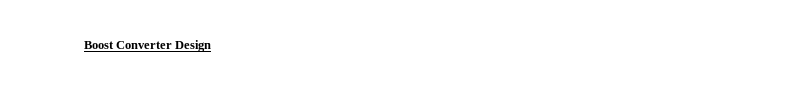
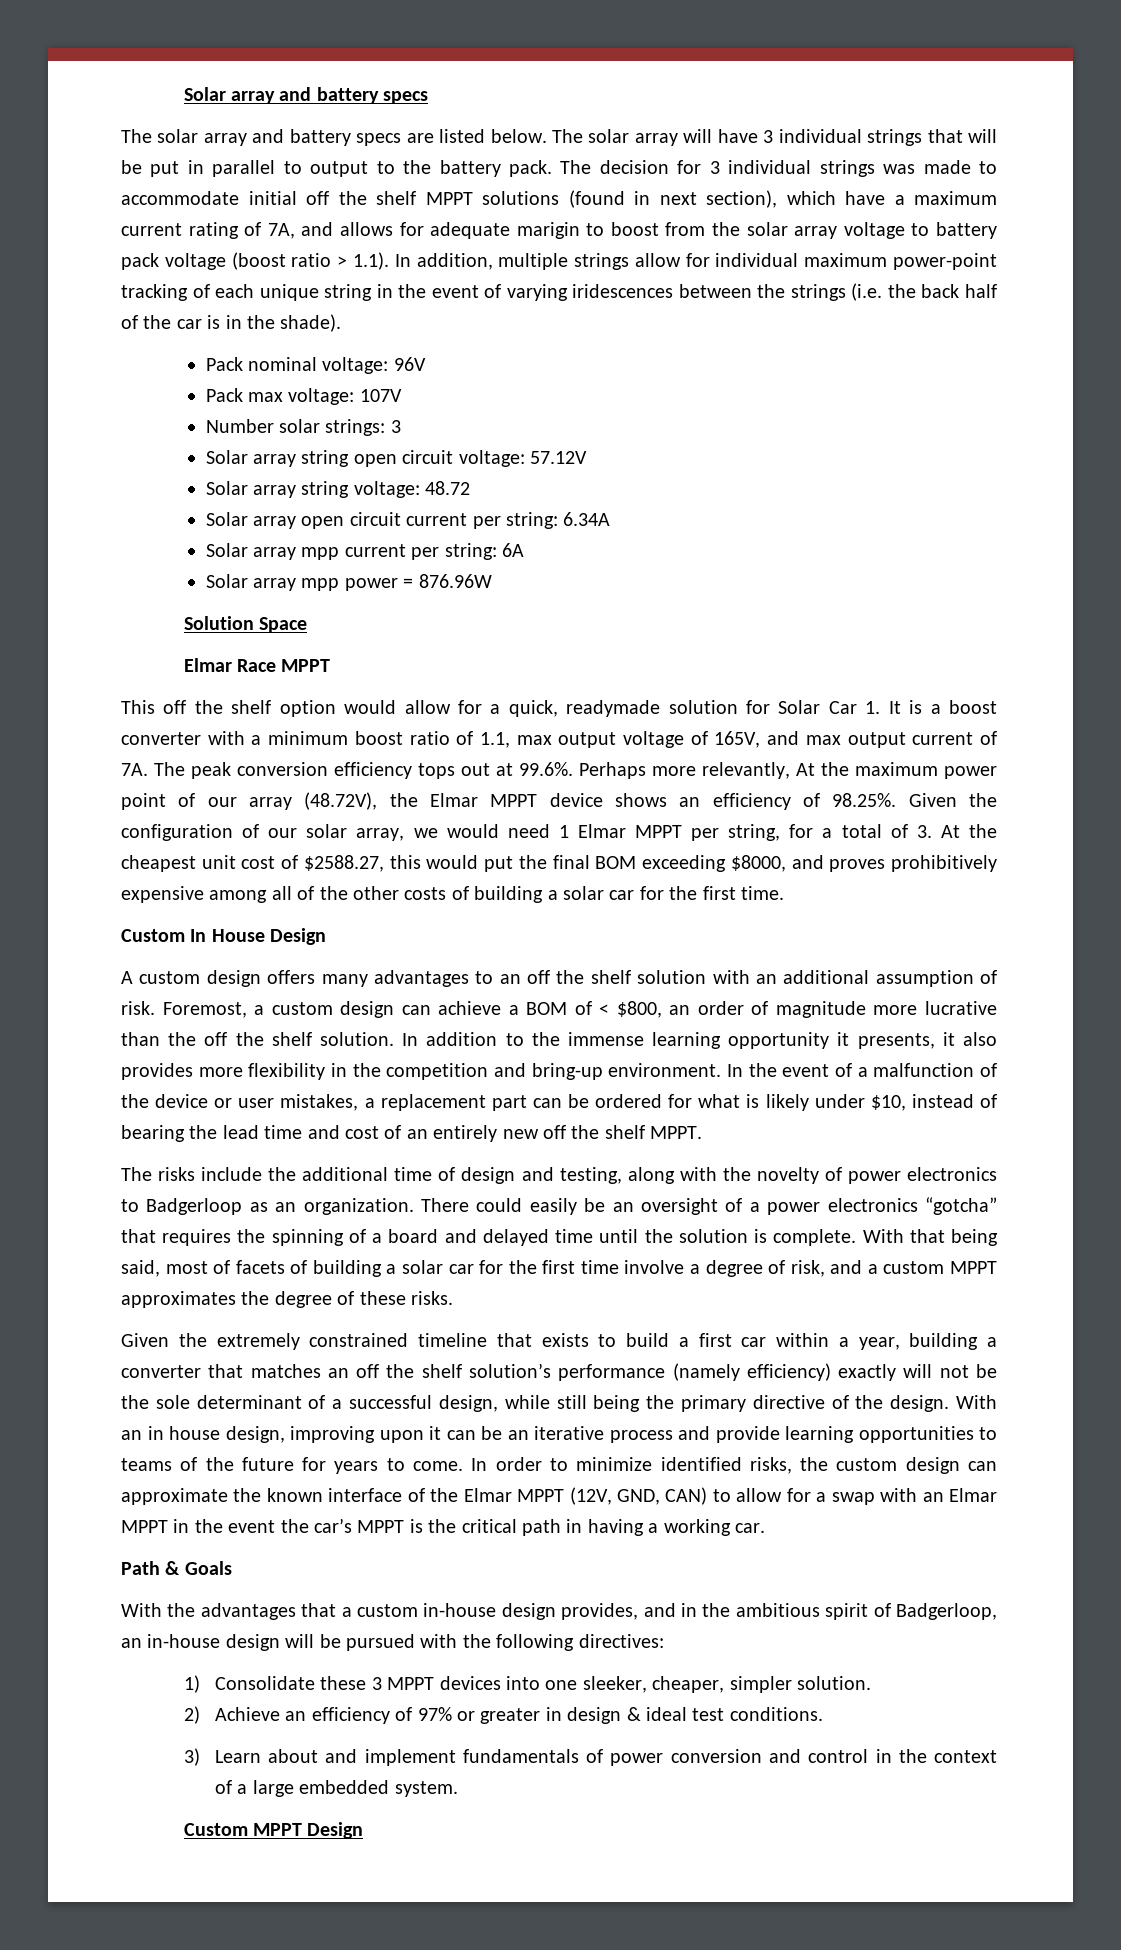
- Boost Converter Design
+ Solar array and battery specs
+ The solar array and battery specs are listed below. The solar array will have 3 individual strings that will be put in parallel to output to the battery pack. The decision for 3 individual strings was made to accommodate initial off the shelf MPPT solutions (found in next section), which have a maximum current rating of 7A, and allows for adequate marigin to boost from the solar array voltage to battery pack voltage (boost ratio > 1.1). In addition, multiple strings allow for individual maximum power-point tracking of each unique string in the event of varying iridescences between the strings (i.e. the back half of the car is in the shade).
+ Pack nominal voltage: 96V
+ Pack max voltage: 107V
+ Number solar strings: 3
+ Solar array string open circuit voltage: 57.12V
+ Solar array string voltage: 48.72
+ Solar array open circuit current per string: 6.34A
+ Solar array mpp current per string: 6A
+ Solar array mpp power = 876.96W
+ Solution Space
+ Elmar Race MPPT
+ This off the shelf option would allow for a quick, readymade solution for Solar Car 1. It is a boost converter with a minimum boost ratio of 1.1, max output voltage of 165V, and max output current of 7A. The peak conversion efficiency tops out at 99.6%. Perhaps more relevantly, At the maximum power point of our array (48.72V), the Elmar MPPT device shows an efficiency of 98.25%. Given the configuration of our solar array, we would need 1 Elmar MPPT per string, for a total of 3. At the cheapest unit cost of $2588.27, this would put the final BOM exceeding $8000, and proves prohibitively expensive among all of the other costs of building a solar car for the first time.
+ Custom In House Design
+ A custom design offers many advantages to an off the shelf solution with an additional assumption of risk. Foremost, a custom design can achieve a BOM of < $800, an order of magnitude more lucrative than the off the shelf solution. In addition to the immense learning opportunity it presents, it also provides more flexibility in the competition and bring-up environment. In the event of a malfunction of the device or user mistakes, a replacement part can be ordered for what is likely under $10, instead of bearing the lead time and cost of an entirely new off the shelf MPPT.
+ The risks include the additional time of design and testing, along with the novelty of power electronics to Badgerloop as an organization. There could easily be an oversight of a power electronics “gotcha” that requires the spinning of a board and delayed time until the solution is complete. With that being said, most of facets of building a solar car for the first time involve a degree of risk, and a custom MPPT approximates the degree of these risks.
+ Given the extremely constrained timeline that exists to build a first car within a year, building a converter that matches an off the shelf solution’s performance (namely efficiency) exactly will not be the sole determinant of a successful design, while still being the primary directive of the design. With an in house design, improving upon it can be an iterative process and provide learning opportunities to teams of the future for years to come. In order to minimize identified risks, the custom design can approximate the known interface of the Elmar MPPT (12V, GND, CAN) to allow for a swap with an Elmar MPPT in the event the car’s MPPT is the critical path in having a working car.
+ Path & Goals
+ With the advantages that a custom in-house design provides, and in the ambitious spirit of Badgerloop, an in-house design will be pursued with the following directives:
+ 1) Consolidate these 3 MPPT devices into one sleeker, cheaper, simpler solution.
+ 2) Achieve an efficiency of 97% or greater in design & ideal test conditions.
+ 3) Learn about and implement fundamentals of power conversion and control in the context of a large embedded system.
+ Custom MPPT Design

